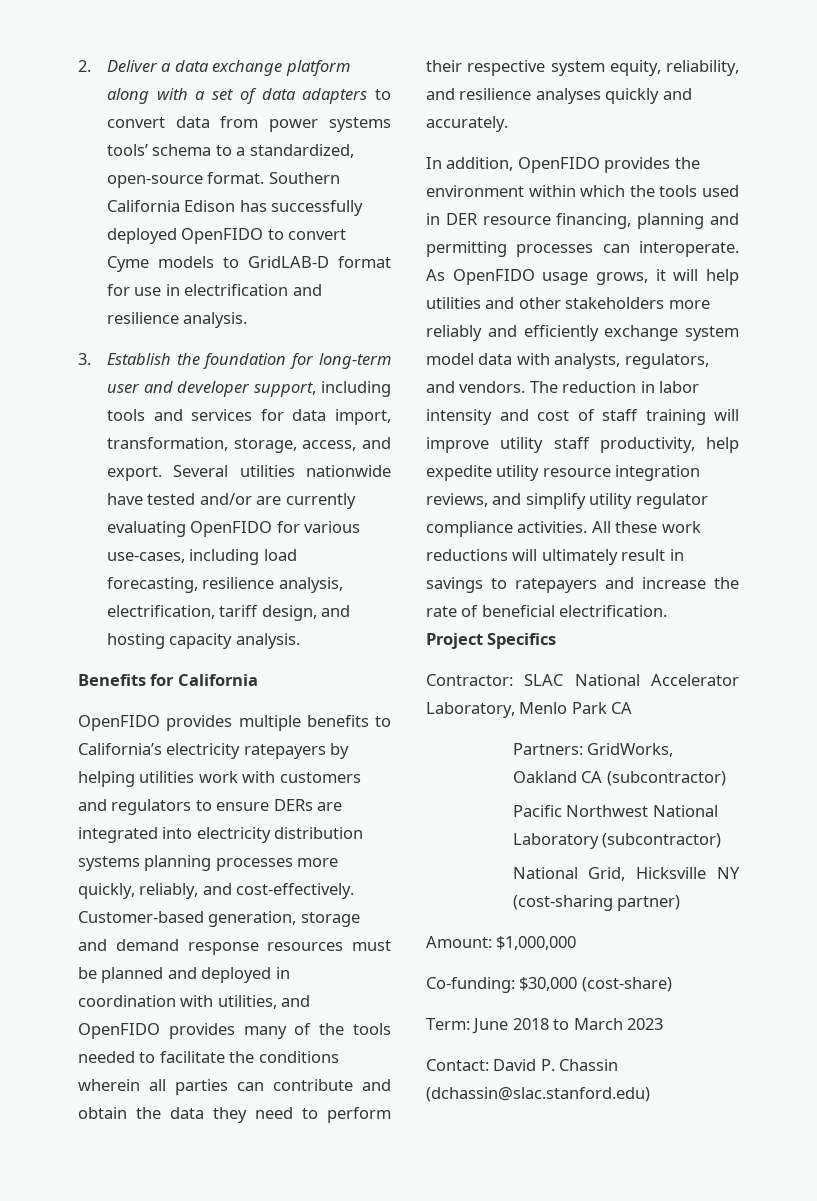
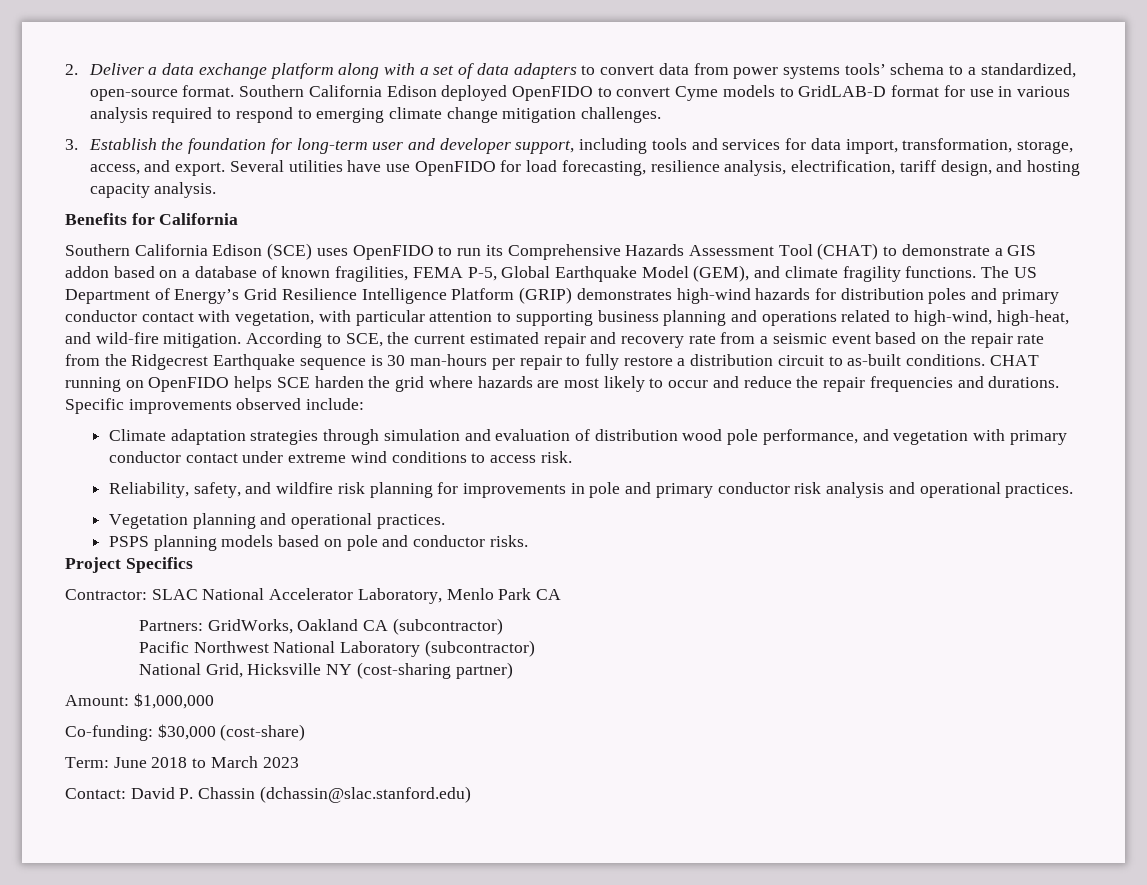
- Southern California Edison has successfully deployed OpenFIDO to convert Cyme models to GridLAB-D format for use in electrification and resilience analysis.
+ Southern California Edison deployed OpenFIDO to convert Cyme models to GridLAB-D format for use in various analysis required to respond to emerging climate change mitigation challenges.
- Several utilities nationwide have tested and/or are currently evaluating OpenFIDO for various use-cases, including load forecasting, resilience analysis, electrification, tariff design, and hosting capacity analysis.
+ Several utilities have use OpenFIDO for load forecasting, resilience analysis, electrification, tariff design, and hosting capacity analysis.
- OpenFIDO provides multiple benefits to California’s electricity ratepayers by helping utilities work with customers and regulators to ensure DERs are integrated into electricity distribution systems planning processes more quickly, reliably, and cost-effectively. Customer-based generation, storage and demand response resources must be planned and deployed in coordination with utilities, and OpenFIDO provides many of the tools needed to facilitate the conditions wherein all parties can contribute and obtain the data they need to perform their respective system equity, reliability, and resilience analyses quickly and accurately.
- In addition, OpenFIDO provides the environment within which the tools used in DER resource financing, planning and permitting processes can interoperate. As OpenFIDO usage grows, it will help utilities and other stakeholders more reliably and efficiently exchange system model data with analysts, regulators, and vendors. The reduction in labor intensity and cost of staff training will improve utility staff productivity, help expedite utility resource integration reviews, and simplify utility regulator compliance activities. All these work reductions will ultimately result in savings to ratepayers and increase the rate of beneficial electrification.
+ Southern California Edison (SCE) uses OpenFIDO to run its Comprehensive Hazards Assessment Tool (CHAT) to demonstrate a GIS addon based on a database of known fragilities, FEMA P-5, Global Earthquake Model (GEM), and climate fragility functions. The US Department of Energy’s Grid Resilience Intelligence Platform (GRIP) demonstrates high-wind hazards for distribution poles and primary conductor contact with vegetation, with particular attention to supporting business planning and operations related to high-wind, high-heat, and wild-fire mitigation. According to SCE, the current estimated repair and recovery rate from a seismic event based on the repair rate from the Ridgecrest Earthquake sequence is 30 man-hours per repair to fully restore a distribution circuit to as-built conditions. CHAT running on OpenFIDO helps SCE harden the grid where hazards are most likely to occur and reduce the repair frequencies and durations. Specific improvements observed include:
+ Climate adaptation strategies through simulation and evaluation of distribution wood pole performance, and vegetation with primary conductor contact under extreme wind conditions to access risk.
+ Reliability, safety, and wildfire risk planning for improvements in pole and primary conductor risk analysis and operational practices.
+ Vegetation planning and operational practices.
+ PSPS planning models based on pole and conductor risks.

